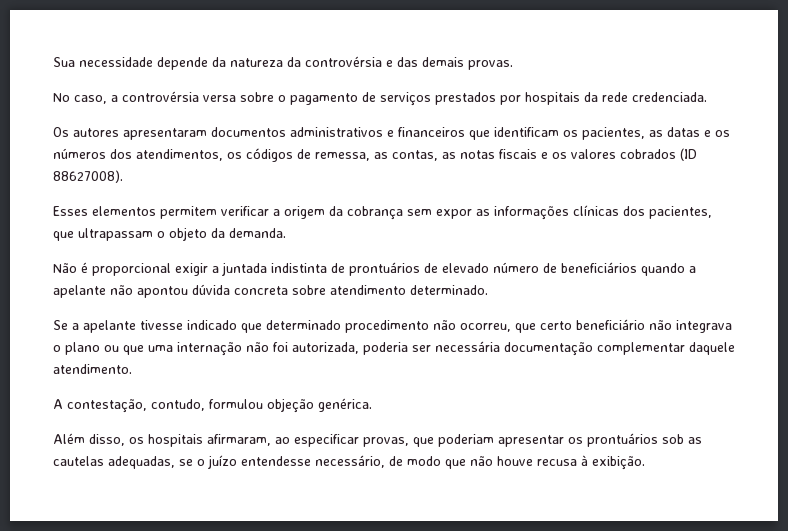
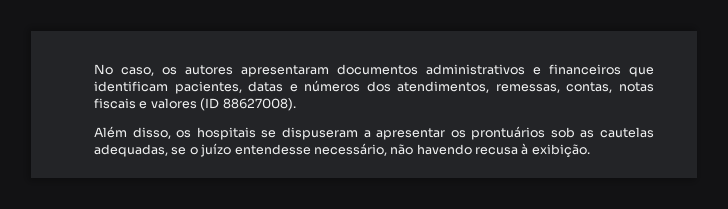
- Sua necessidade depende da natureza da controvérsia e das demais provas.
- No caso, a controvérsia versa sobre o pagamento de serviços prestados por hospitais da rede credenciada.
- Os autores apresentaram documentos administrativos e financeiros que identificam os pacientes, as datas e os números dos atendimentos, os códigos de remessa, as contas, as notas fiscais e os valores cobrados (ID 88627008).
- Esses elementos permitem verificar a origem da cobrança sem expor as informações clínicas dos pacientes, que ultrapassam o objeto da demanda.
- Não é proporcional exigir a juntada indistinta de prontuários de elevado número de beneficiários quando a apelante não apontou dúvida concreta sobre atendimento determinado.
- Se a apelante tivesse indicado que determinado procedimento não ocorreu, que certo beneficiário não integrava o plano ou que uma internação não foi autorizada, poderia ser necessária documentação complementar daquele atendimento.
- A contestação, contudo, formulou objeção genérica.
- Além disso, os hospitais afirmaram, ao especificar provas, que poderiam apresentar os prontuários sob as cautelas adequadas, se o juízo entendesse necessário, de modo que não houve recusa à exibição.
+ No caso, os autores apresentaram documentos administrativos e financeiros que identificam pacientes, datas e números dos atendimentos, remessas, contas, notas fiscais e valores (ID 88627008).
+ Além disso, os hospitais se dispuseram a apresentar os prontuários sob as cautelas adequadas, se o juízo entendesse necessário, não havendo recusa à exibição.

